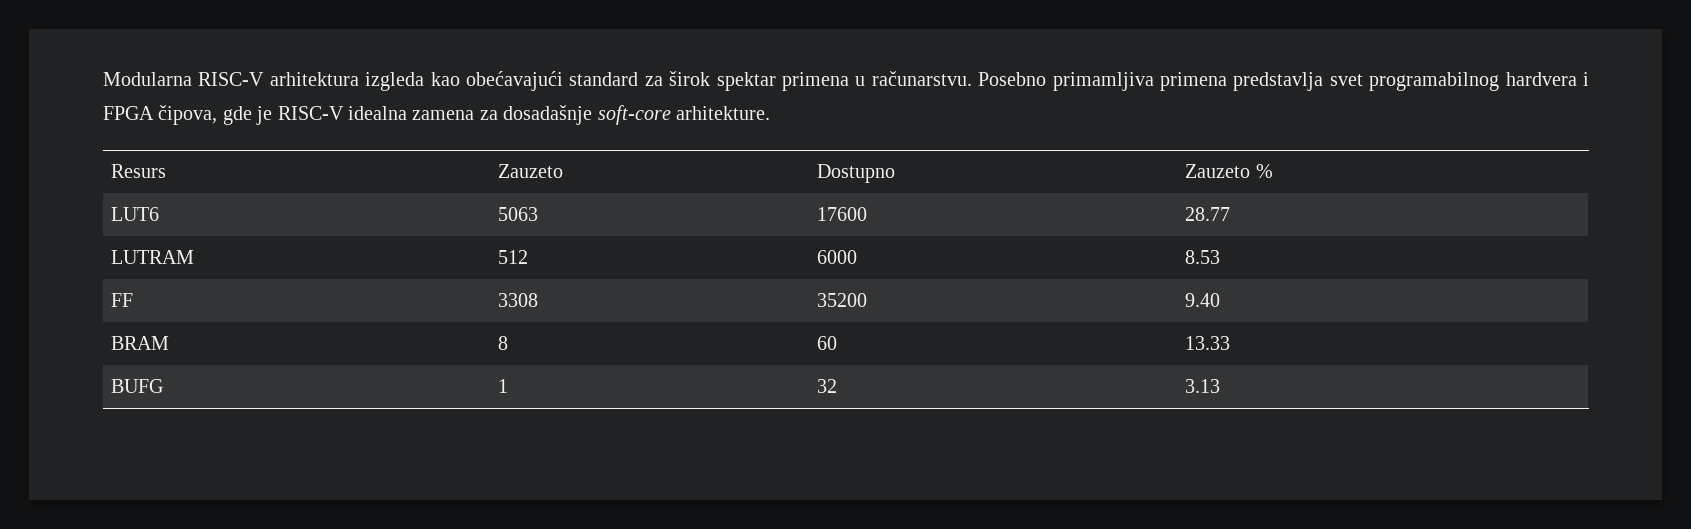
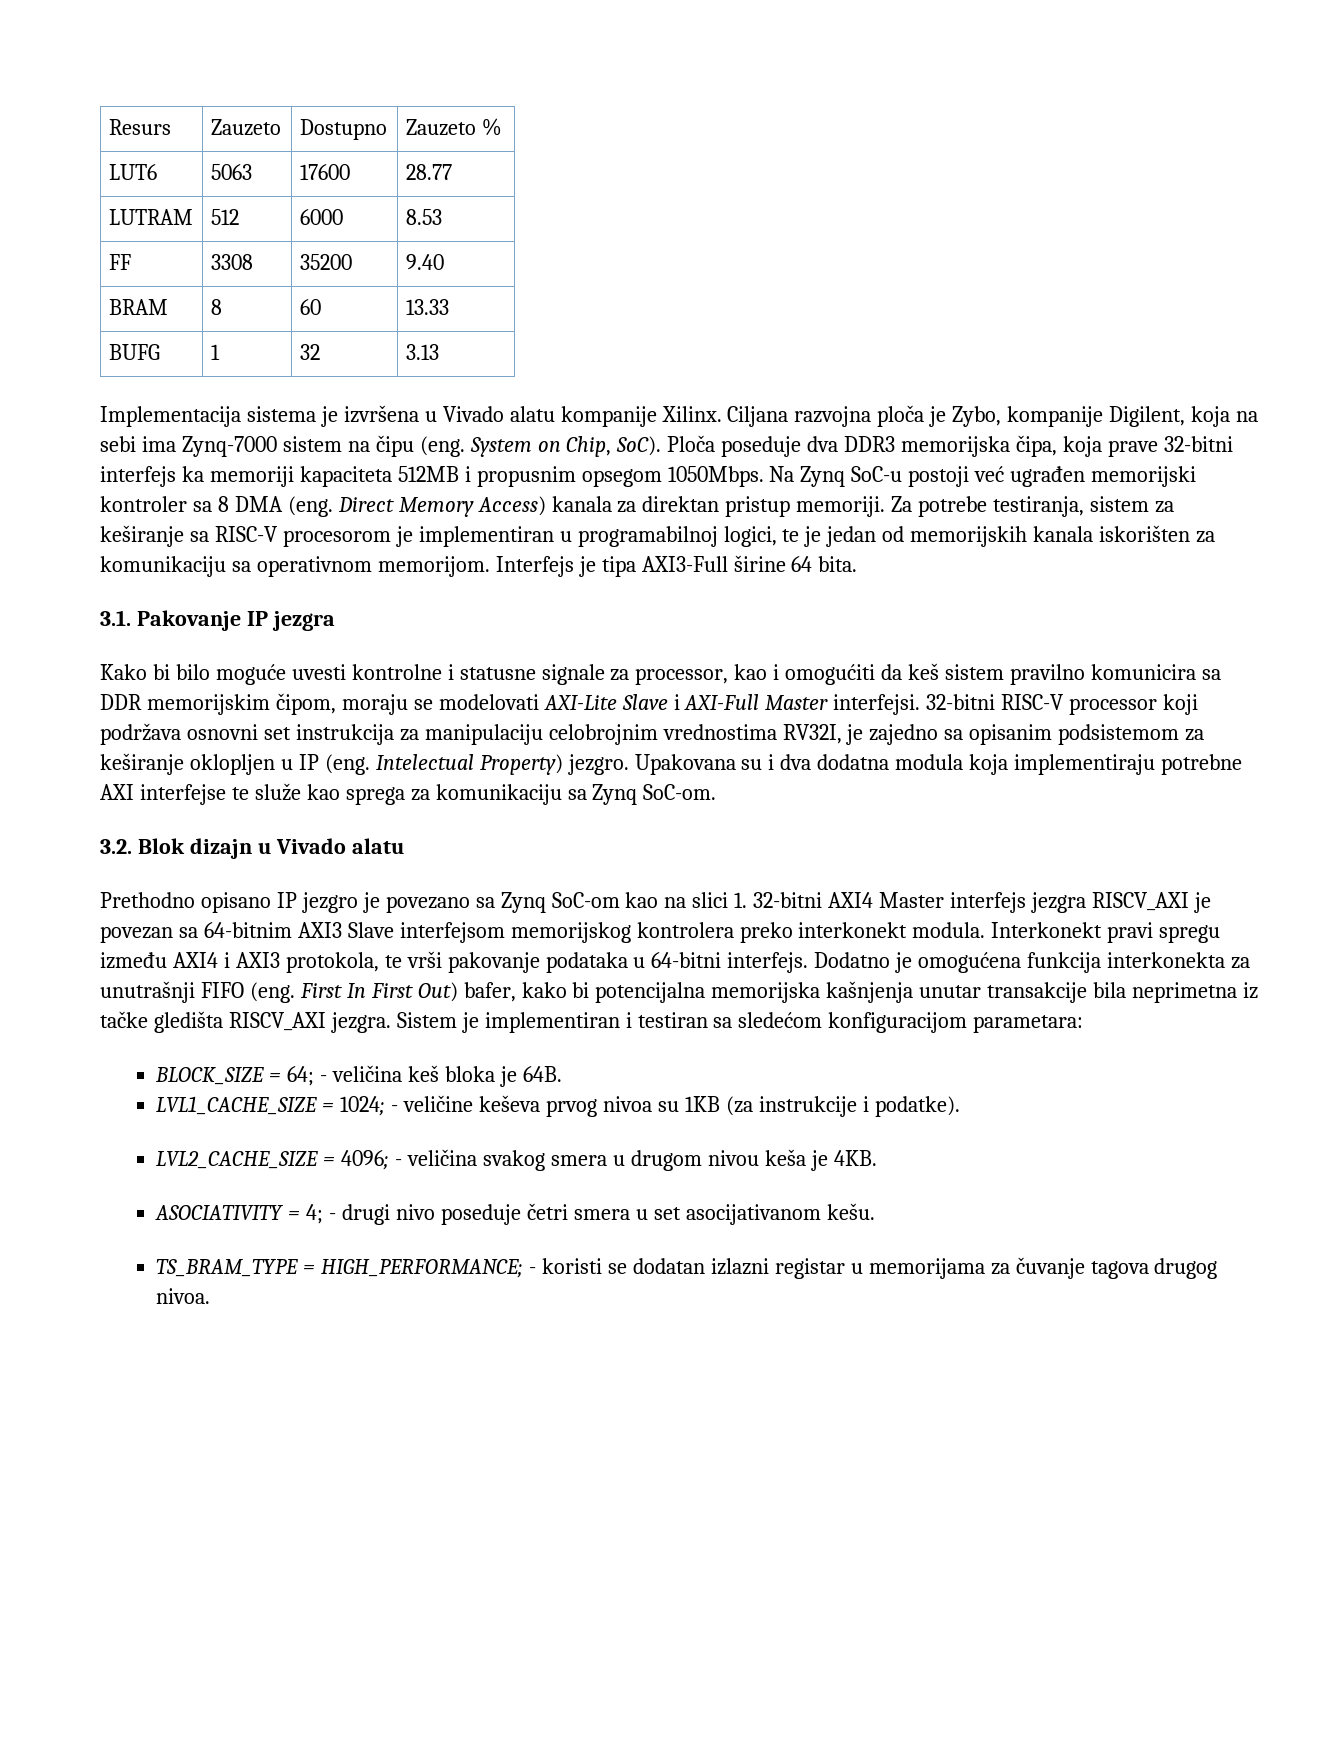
- Modularna RISC-V arhitektura izgleda kao obećavajući standard za širok spektar primena u računarstvu. Posebno primamljiva primena predstavlja svet programabilnog hardvera i FPGA čipova, gde je RISC-V idealna zamena za dosadašnje soft-core arhitekture.
+ Implementacija sistema je izvršena u Vivado alatu kompanije Xilinx. Ciljana razvojna ploča je Zybo, kompanije Digilent, koja na sebi ima Zynq-7000 sistem na čipu (eng. System on Chip, SoC). Ploča poseduje dva DDR3 memorijska čipa, koja prave 32-bitni interfejs ka memoriji kapaciteta 512MB i propusnim opsegom 1050Mbps. Na Zynq SoC-u postoji već ugrađen memorijski kontroler sa 8 DMA (eng. Direct Memory Access) kanala za direktan pristup memoriji. Za potrebe testiranja, sistem za keširanje sa RISC-V procesorom je implementiran u programabilnoj logici, te je jedan od memorijskih kanala iskorišten za komunikaciju sa operativnom memorijom. Interfejs je tipa AXI3-Full širine 64 bita.
+ 3.1. Pakovanje IP jezgra
+ Kako bi bilo moguće uvesti kontrolne i statusne signale za processor, kao i omogućiti da keš sistem pravilno komunicira sa DDR memorijskim čipom, moraju se modelovati AXI-Lite Slave i AXI-Full Master interfejsi. 32-bitni RISC-V processor koji podržava osnovni set instrukcija za manipulaciju celobrojnim vrednostima RV32I, je zajedno sa opisanim podsistemom za keširanje oklopljen u IP (eng. Intelectual Property) jezgro. Upakovana su i dva dodatna modula koja implementiraju potrebne AXI interfejse te služe kao sprega za komunikaciju sa Zynq SoC-om.
+ 3.2. Blok dizajn u Vivado alatu
+ Prethodno opisano IP jezgro je povezano sa Zynq SoC-om kao na slici 1. 32-bitni AXI4 Master interfejs jezgra RISCV_AXI je povezan sa 64-bitnim AXI3 Slave interfejsom memorijskog kontrolera preko interkonekt modula. Interkonekt pravi spregu između AXI4 i AXI3 protokola, te vrši pakovanje podataka u 64-bitni interfejs. Dodatno je omogućena funkcija interkonekta za unutrašnji FIFO (eng. First In First Out) bafer, kako bi potencijalna memorijska kašnjenja unutar transakcije bila neprimetna iz tačke gledišta RISCV_AXI jezgra. Sistem je implementiran i testiran sa sledećom konfiguracijom parametara:
+ BLOCK_SIZE = 64; - veličina keš bloka je 64B.
+ LVL1_CACHE_SIZE = 1024; - veličine keševa prvog nivoa su 1KB (za instrukcije i podatke).
+ LVL2_CACHE_SIZE = 4096; - veličina svakog smera u drugom nivou keša je 4KB.
+ ASOCIATIVITY = 4; - drugi nivo poseduje četri smera u set asocijativanom kešu.
+ TS_BRAM_TYPE = HIGH_PERFORMANCE; - koristi se dodatan izlazni registar u memorijama za čuvanje tagova drugog nivoa.

